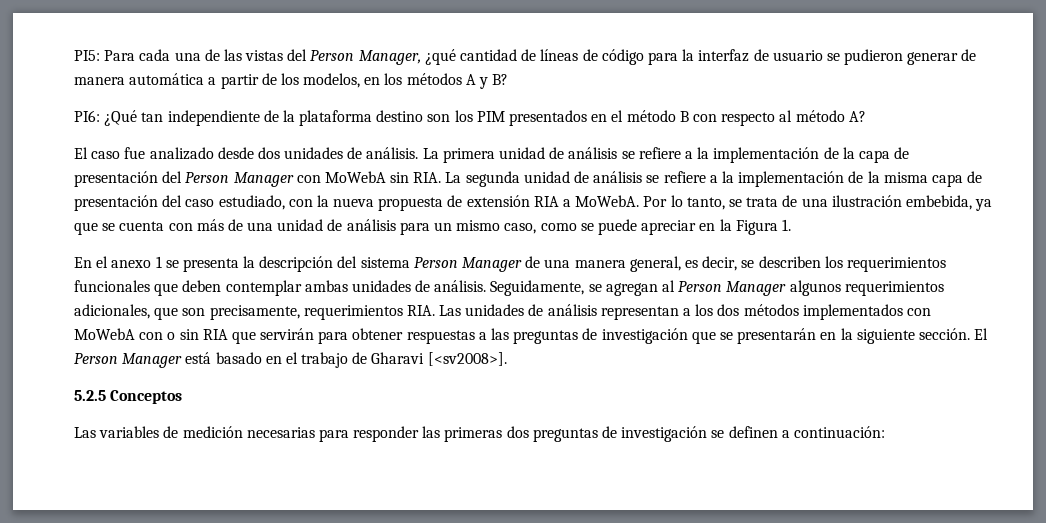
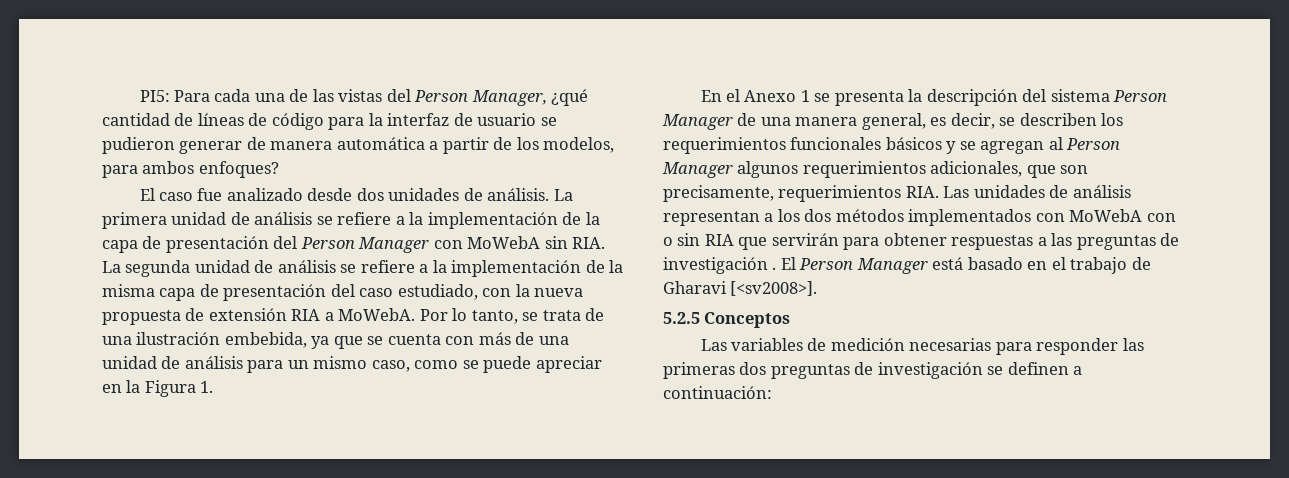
- PI5: Para cada una de las vistas del Person Manager, ¿qué cantidad de líneas de código para la interfaz de usuario se pudieron generar de manera automática a partir de los modelos, en los métodos A y B?
- PI6: ¿Qué tan independiente de la plataforma destino son los PIM presentados en el método B con respecto al método A?
+ PI5: Para cada una de las vistas del Person Manager, ¿qué cantidad de líneas de código para la interfaz de usuario se pudieron generar de manera automática a partir de los modelos, para ambos enfoques?
- En el anexo 1 se presenta la descripción del sistema Person Manager de una manera general, es decir, se describen los requerimientos funcionales que deben contemplar ambas unidades de análisis. Seguidamente, se agregan al Person Manager algunos requerimientos adicionales, que son precisamente, requerimientos RIA. Las unidades de análisis representan a los dos métodos implementados con MoWebA con o sin RIA que servirán para obtener respuestas a las preguntas de investigación que se presentarán en la siguiente sección.
+ En el Anexo 1 se presenta la descripción del sistema Person Manager de una manera general, es decir, se describen los requerimientos funcionales básicos y se agregan al Person Manager algunos requerimientos adicionales, que son precisamente, requerimientos RIA. Las unidades de análisis representan a los dos métodos implementados con MoWebA con o sin RIA que servirán para obtener respuestas a las preguntas de investigación .

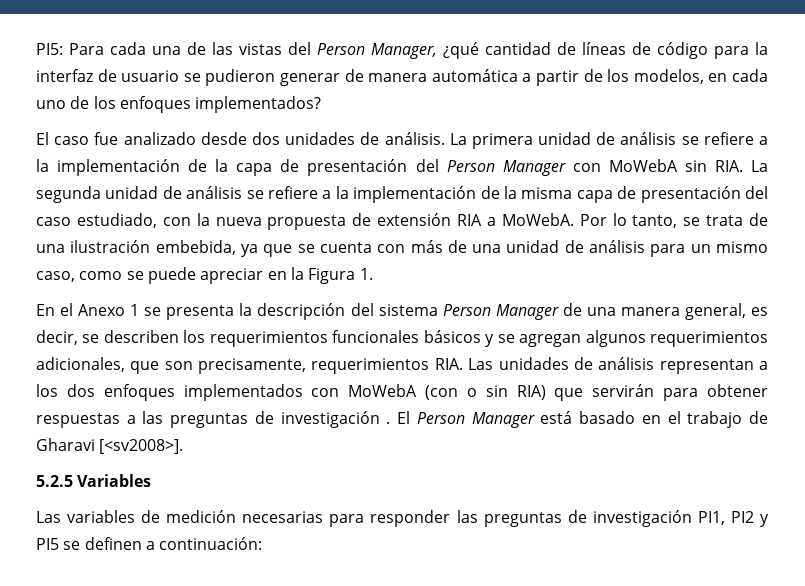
- PI5: Para cada una de las vistas del Person Manager, ¿qué cantidad de líneas de código para la interfaz de usuario se pudieron generar de manera automática a partir de los modelos, para ambos enfoques?
+ PI5: Para cada una de las vistas del Person Manager, ¿qué cantidad de líneas de código para la interfaz de usuario se pudieron generar de manera automática a partir de los modelos, en cada uno de los enfoques implementados?
- En el Anexo 1 se presenta la descripción del sistema Person Manager de una manera general, es decir, se describen los requerimientos funcionales básicos y se agregan al Person Manager algunos requerimientos adicionales, que son precisamente, requerimientos RIA. Las unidades de análisis representan a los dos métodos implementados con MoWebA con o sin RIA que servirán para obtener respuestas a las preguntas de investigación .
+ En el Anexo 1 se presenta la descripción del sistema Person Manager de una manera general, es decir, se describen los requerimientos funcionales básicos y se agregan algunos requerimientos adicionales, que son precisamente, requerimientos RIA. Las unidades de análisis representan a los dos enfoques implementados con MoWebA (con o sin RIA) que servirán para obtener respuestas a las preguntas de investigación .
- 5.2.5 Conceptos
+ 5.2.5 Variables
- Las variables de medición necesarias para responder las primeras dos preguntas de investigación se definen a continuación:
+ Las variables de medición necesarias para responder las preguntas de investigación PI1, PI2 y PI5 se definen a continuación:

